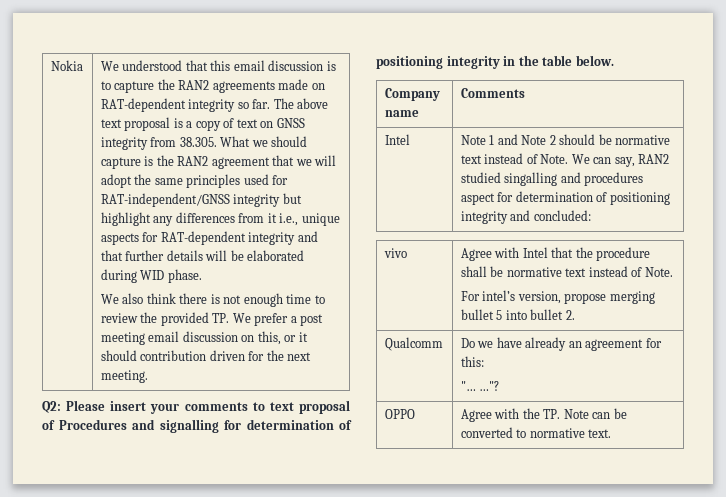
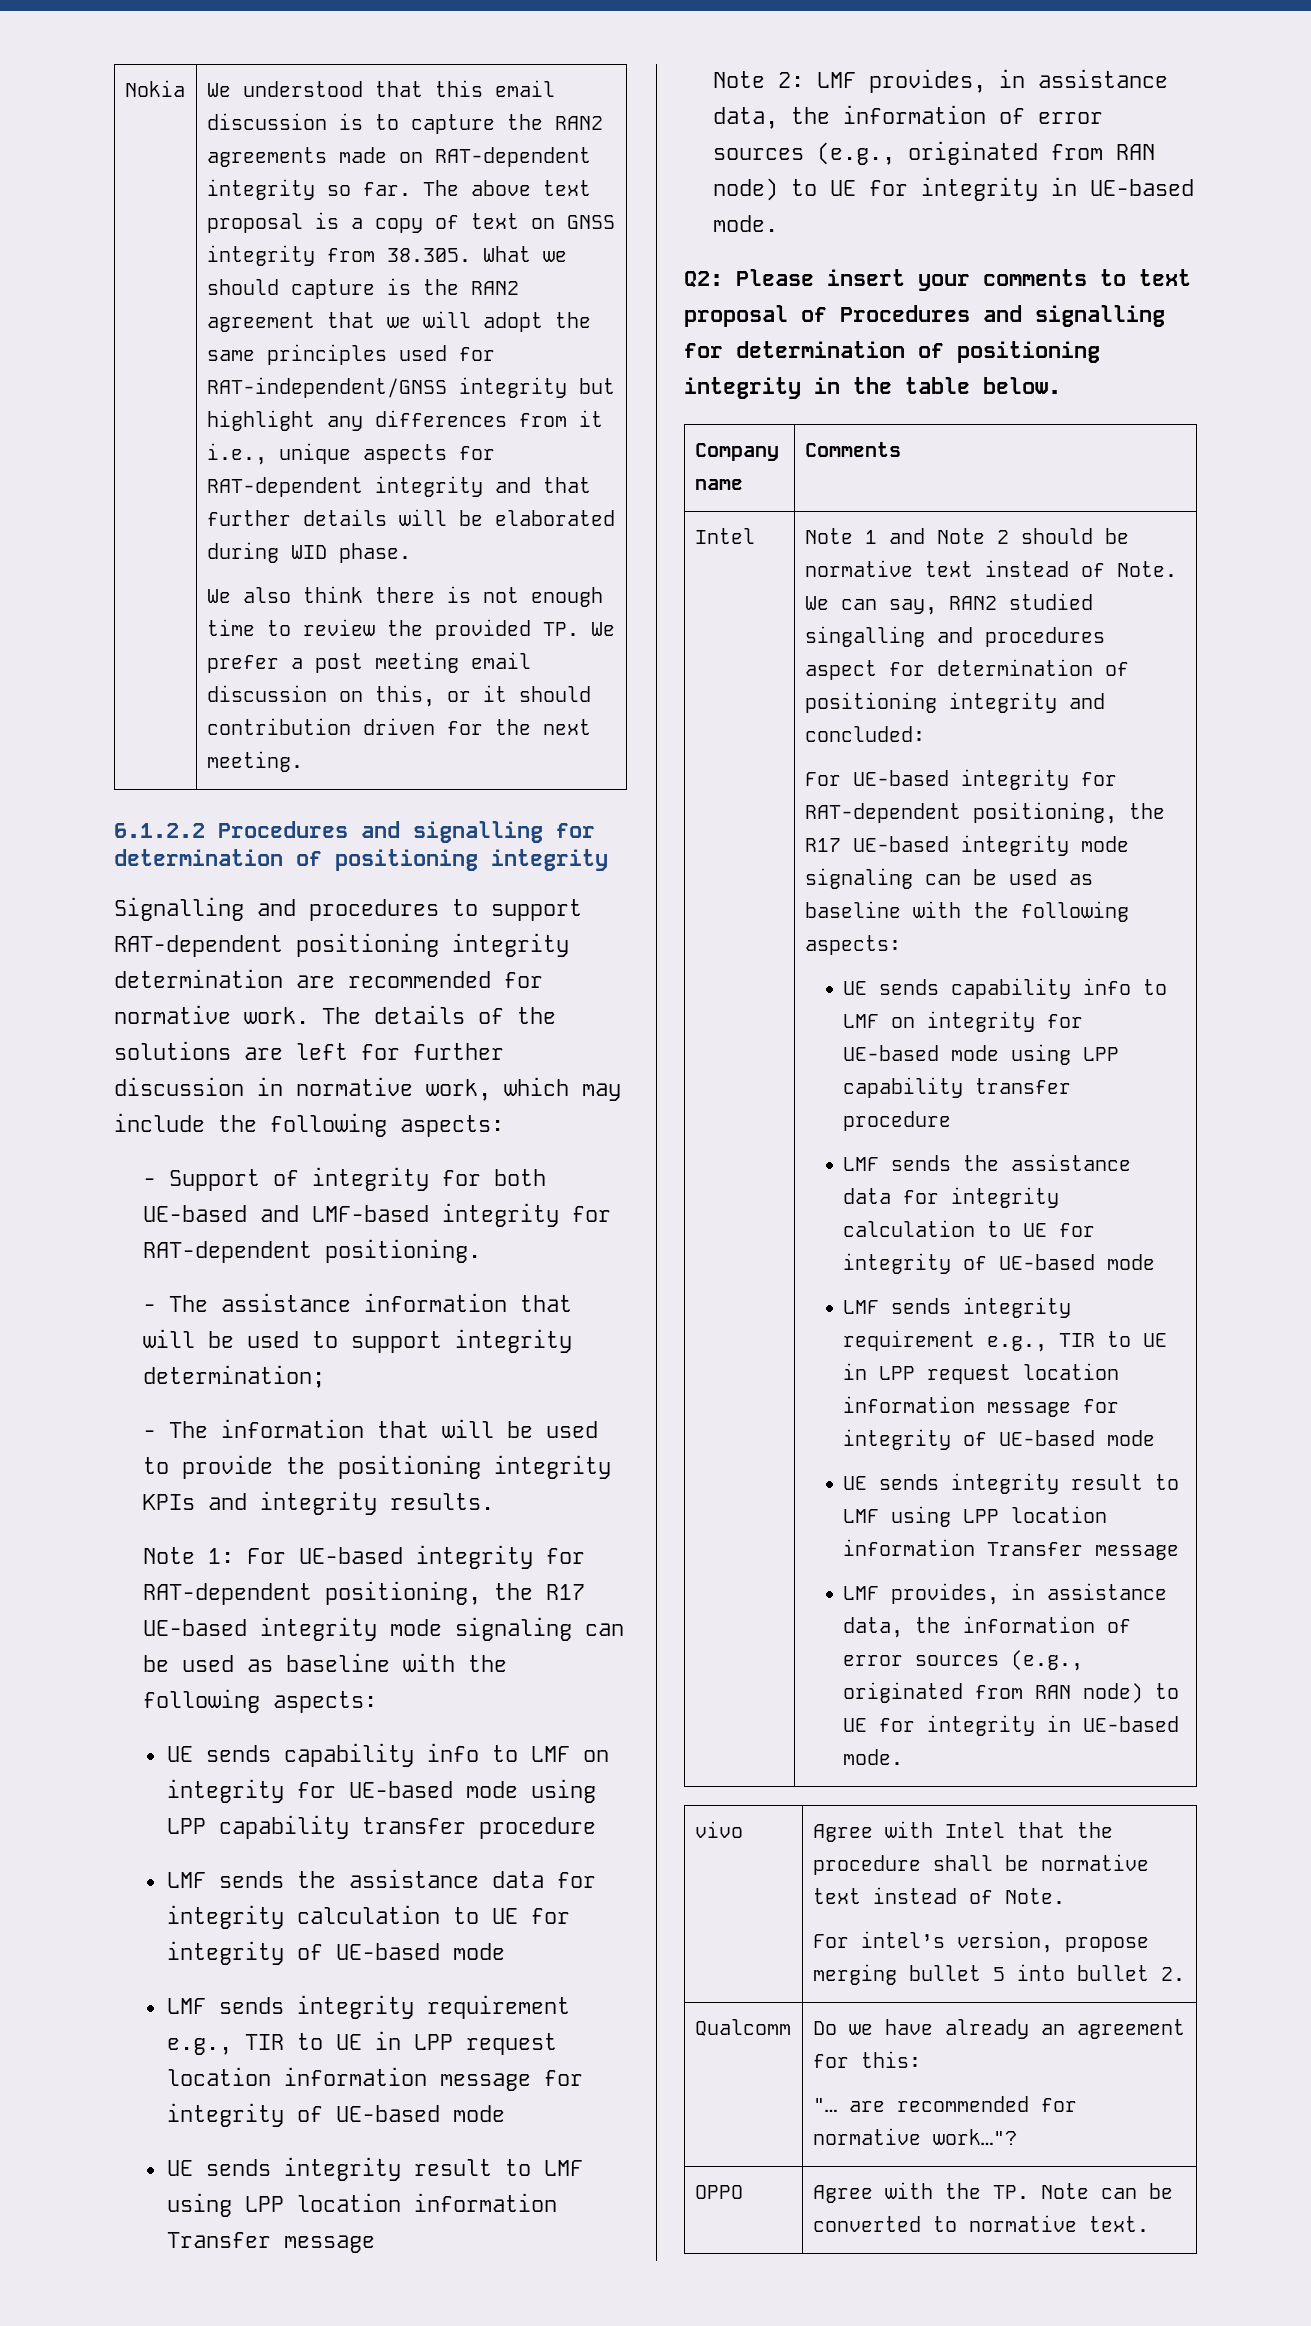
+ 6.1.2.2 Procedures and signalling for determination of positioning integrity
+ Signalling and procedures to support RAT-dependent positioning integrity determination are recommended for normative work. The details of the solutions are left for further discussion in normative work, which may include the following aspects:
+ - Support of integrity for both UE-based and LMF-based integrity for RAT-dependent positioning.
+ - The assistance information that will be used to support integrity determination;
+ - The information that will be used to provide the positioning integrity KPIs and integrity results.
+ Note 1: For UE-based integrity for RAT-dependent positioning, the R17 UE-based integrity mode signaling can be used as baseline with the following aspects:
+ UE sends capability info to LMF on integrity for UE-based mode using LPP capability transfer procedure
+ LMF sends the assistance data for integrity calculation to UE for integrity of UE-based mode
+ LMF sends integrity requirement e.g., TIR to UE in LPP request location information message for integrity of UE-based mode
+ UE sends integrity result to LMF using LPP location information Transfer message
+ Note 2: LMF provides, in assistance data, the information of error sources (e.g., originated from RAN node) to UE for integrity in UE-based mode.
  We can say, RAN2 studied singalling and procedures aspect for determination of positioning integrity and concluded:
+ For UE-based integrity for RAT-dependent positioning, the R17 UE-based integrity mode signaling can be used as baseline with the following aspects:
+ UE sends capability info to LMF on integrity for UE-based mode using LPP capability transfer procedure
+ LMF sends the assistance data for integrity calculation to UE for integrity of UE-based mode
+ LMF sends integrity requirement e.g., TIR to UE in LPP request location information message for integrity of UE-based mode
+ UE sends integrity result to LMF using LPP location information Transfer message
+ LMF provides, in assistance data, the information of error sources (e.g., originated from RAN node) to UE for integrity in UE-based mode.
  Qualcomm | Do we have already an agreement for this:
- "… …"?
+ "… are recommended for normative work…"?

